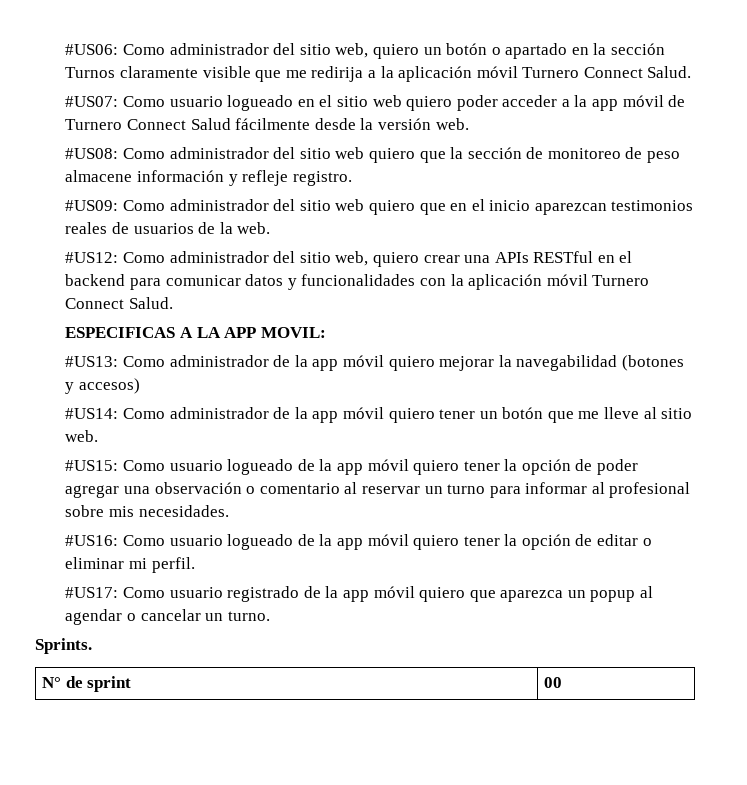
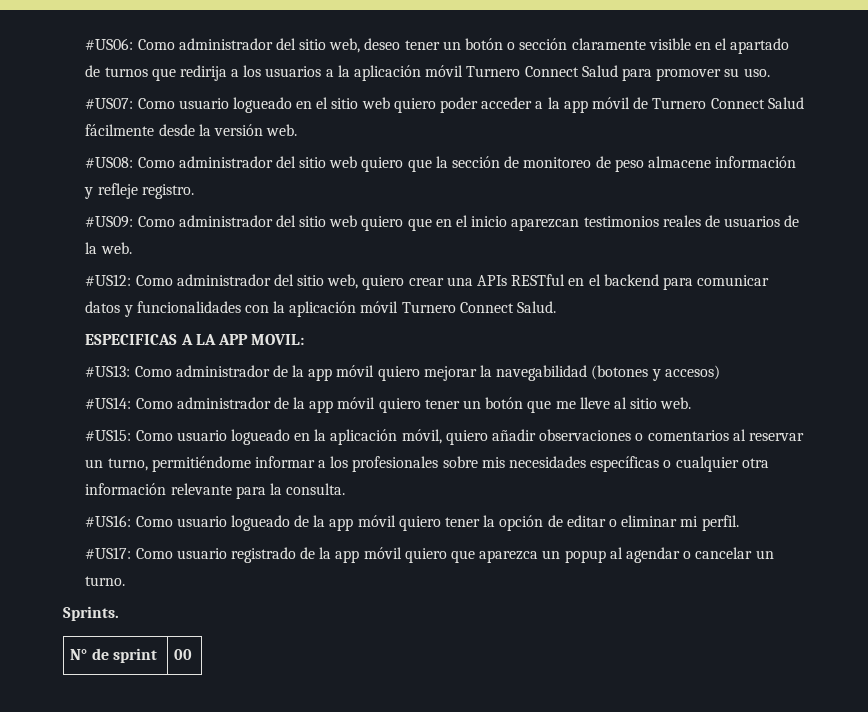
- #US06: Como administrador del sitio web, quiero un botón o apartado en la sección Turnos claramente visible que me redirija a la aplicación móvil Turnero Connect Salud.
+ #US06: Como administrador del sitio web, deseo tener un botón o sección claramente visible en el apartado de turnos que redirija a los usuarios a la aplicación móvil Turnero Connect Salud para promover su uso.
- #US15: Como usuario logueado de la app móvil quiero tener la opción de poder agregar una observación o comentario al reservar un turno para informar al profesional sobre mis necesidades.
+ #US15: Como usuario logueado en la aplicación móvil, quiero añadir observaciones o comentarios al reservar un turno, permitiéndome informar a los profesionales sobre mis necesidades específicas o cualquier otra información relevante para la consulta.

